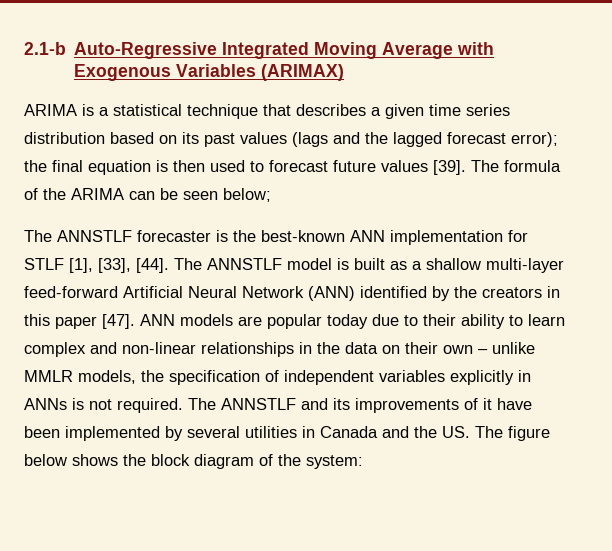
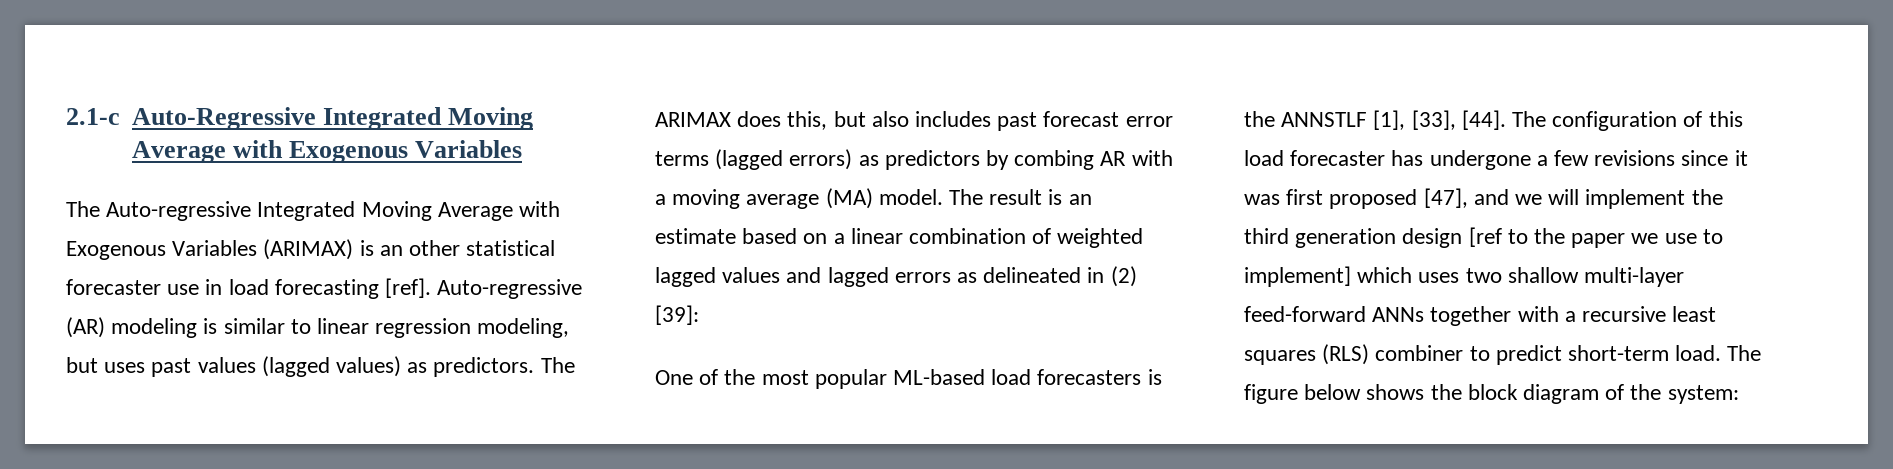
- 2.1-b Auto-Regressive Integrated Moving Average with Exogenous Variables (ARIMAX)
- ARIMA is a statistical technique that describes a given time series distribution based on its past values (lags and the lagged forecast error); the final equation is then used to forecast future values [39]. The formula of the ARIMA can be seen below;
- The ANNSTLF forecaster is the best-known ANN implementation for STLF [1], [33], [44]. The ANNSTLF model is built as a shallow multi-layer feed-forward Artificial Neural Network (ANN) identified by the creators in this paper [47]. ANN models are popular today due to their ability to learn complex and non-linear relationships in the data on their own – unlike MMLR models, the specification of independent variables explicitly in ANNs is not required. The ANNSTLF and its improvements of it have been implemented by several utilities in Canada and the US. The figure below shows the block diagram of the system:
+ 2.1-c Auto-Regressive Integrated Moving Average with Exogenous Variables
+ The Auto-regressive Integrated Moving Average with Exogenous Variables (ARIMAX) is an other statistical forecaster use in load forecasting [ref]. Auto-regressive (AR) modeling is similar to linear regression modeling, but uses past values (lagged values) as predictors. The ARIMAX does this, but also includes past forecast error terms (lagged errors) as predictors by combing AR with a moving average (MA) model. The result is an estimate based on a linear combination of weighted lagged values and lagged errors as delineated in (2) [39]:
+ One of the most popular ML-based load forecasters is the ANNSTLF [1], [33], [44]. The configuration of this load forecaster has undergone a few revisions since it was first proposed [47], and we will implement the third generation design [ref to the paper we use to implement] which uses two shallow multi-layer feed-forward ANNs together with a recursive least squares (RLS) combiner to predict short-term load. The figure below shows the block diagram of the system:

